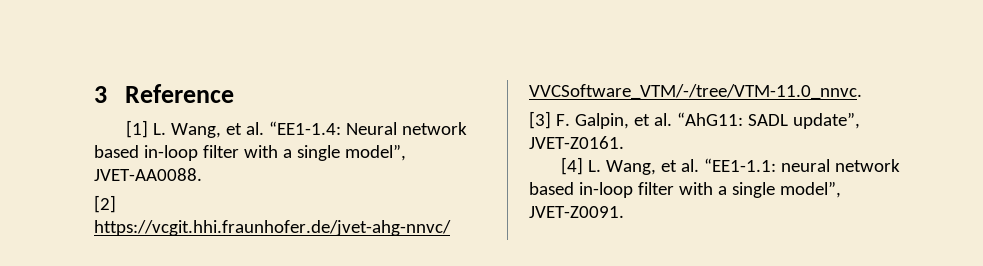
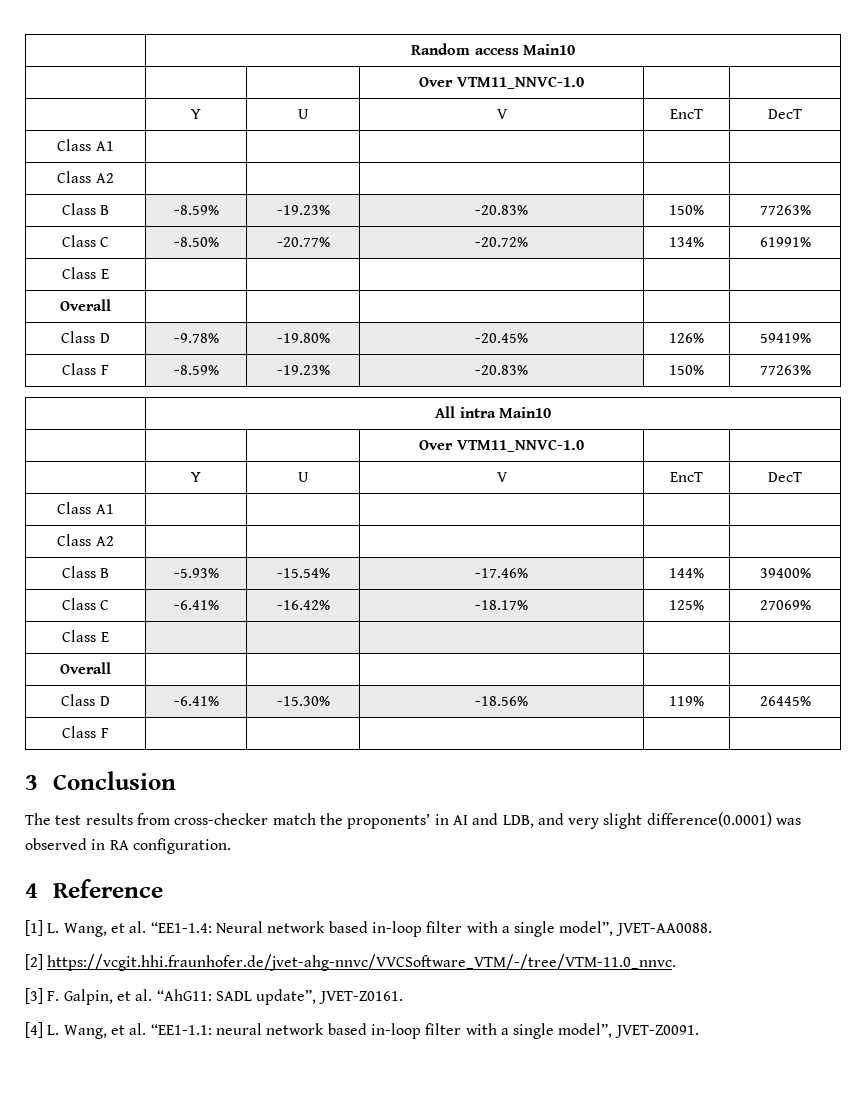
- 3 Reference
+ | Random access Main10
+ | | | Over VTM11_NNVC-1.0 | |
+ | Y | U | V | EncT | DecT
+ Class A1 | | | | |
+ Class A2 | | | | |
+ Class B | -8.59% | -19.23% | -20.83% | 150% | 77263%
+ Class C | -8.50% | -20.77% | -20.72% | 134% | 61991%
+ Class E | | | | |
+ Overall | | | | |
+ Class D | -9.78% | -19.80% | -20.45% | 126% | 59419%
+ Class F | -8.59% | -19.23% | -20.83% | 150% | 77263%
+ | All intra Main10
+ | | | Over VTM11_NNVC-1.0 | |
+ | Y | U | V | EncT | DecT
+ Class A1 | | | | |
+ Class A2 | | | | |
+ Class B | -5.93% | -15.54% | -17.46% | 144% | 39400%
+ Class C | -6.41% | -16.42% | -18.17% | 125% | 27069%
+ Class E | | | | |
+ Overall | | | | |
+ Class D | -6.41% | -15.30% | -18.56% | 119% | 26445%
+ Class F | | | | |
+ 3 Conclusion
+ The test results from cross-checker match the proponents’ in AI and LDB, and very slight difference(0.0001) was observed in RA configuration.
+ 4 Reference

